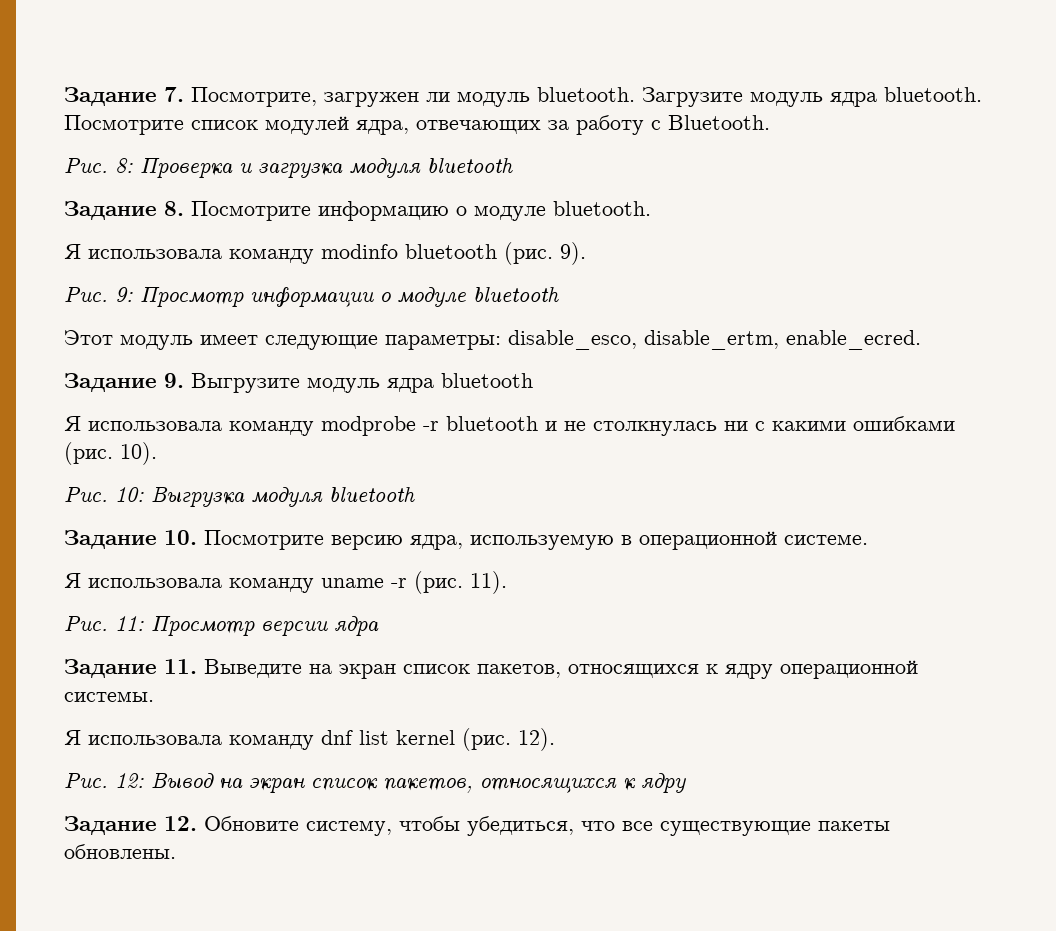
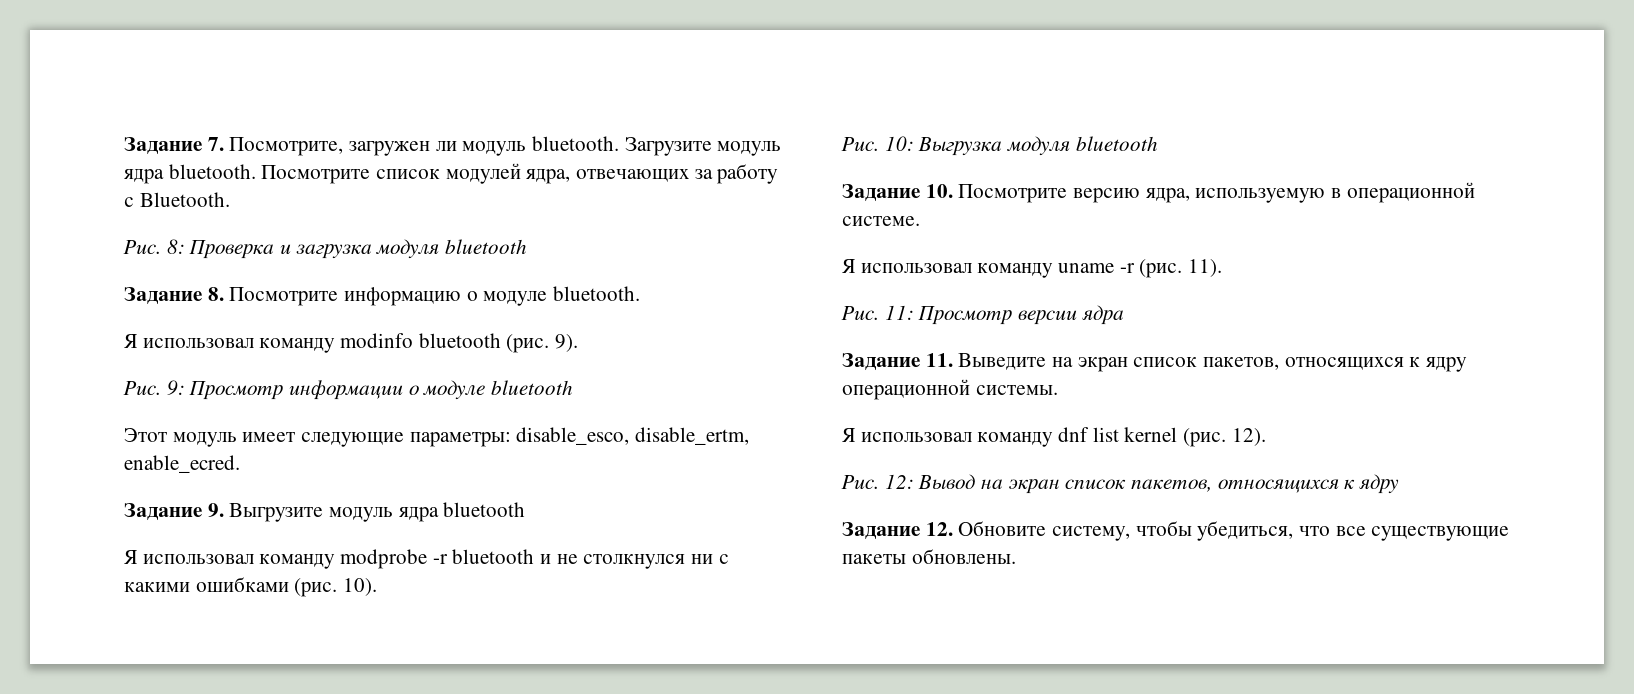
- Я использовала команду modinfo bluetooth (рис.
+ Я использовал команду modinfo bluetooth (рис.
- Я использовала команду modprobe -r bluetooth и не столкнулась ни с какими ошибками (рис.
+ Я использовал команду modprobe -r bluetooth и не столкнулся ни с какими ошибками (рис.
- Я использовала команду uname -r (рис.
+ Я использовал команду uname -r (рис.
- Я использовала команду dnf list kernel (рис.
+ Я использовал команду dnf list kernel (рис.

